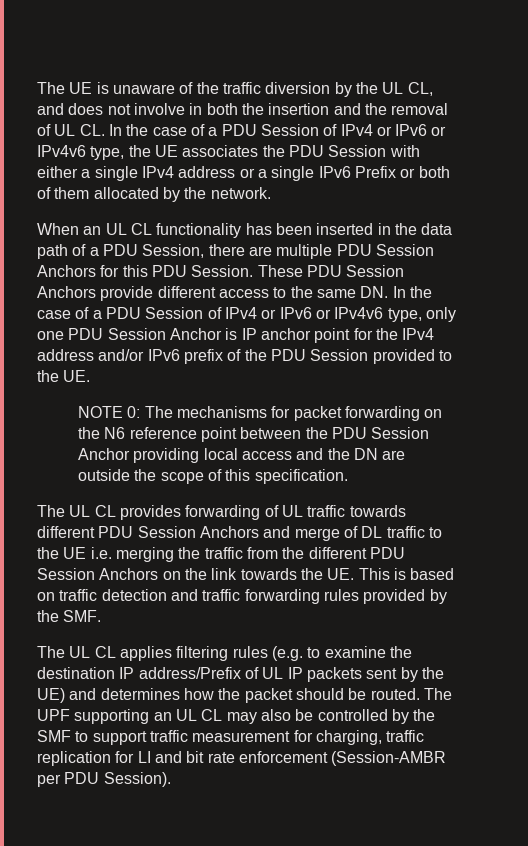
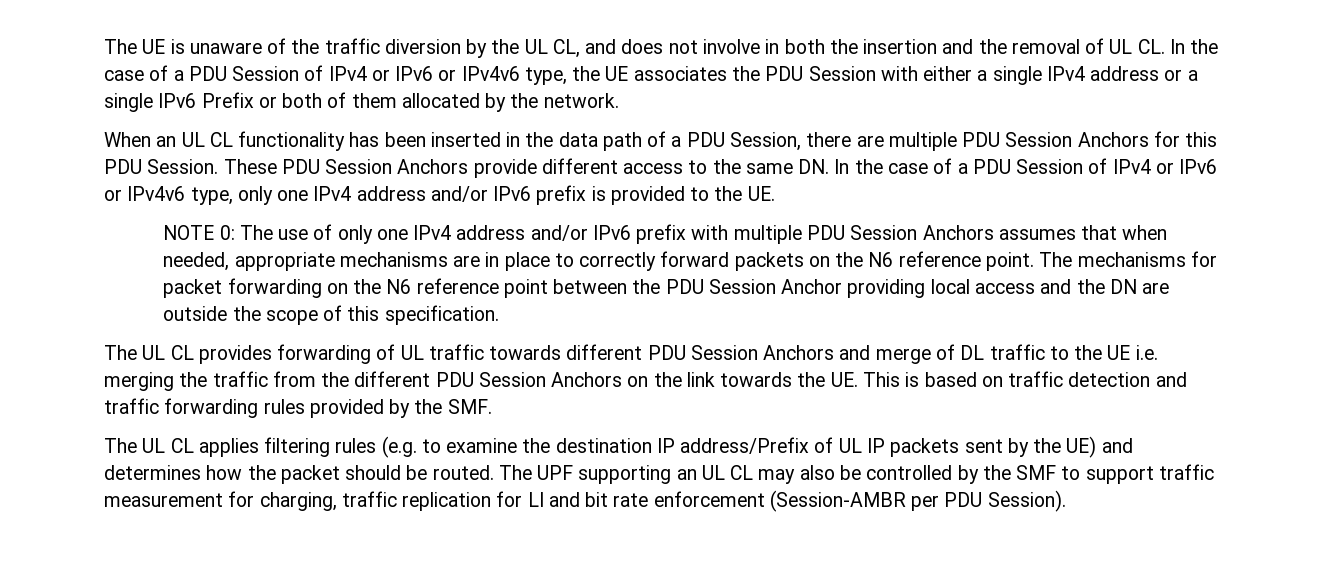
- These PDU Session Anchors provide different access to the same DN. In the case of a PDU Session of IPv4 or IPv6 or IPv4v6 type, only one PDU Session Anchor is IP anchor point for the IPv4 address and/or IPv6 prefix of the PDU Session provided to the UE.
+ These PDU Session Anchors provide different access to the same DN. In the case of a PDU Session of IPv4 or IPv6 or IPv4v6 type, only one IPv4 address and/or IPv6 prefix is provided to the UE.
- NOTE 0: The mechanisms for packet forwarding on the N6 reference point between the PDU Session Anchor providing local access and the DN are outside the scope of this specification.
+ NOTE 0: The use of only one IPv4 address and/or IPv6 prefix with multiple PDU Session Anchors assumes that when needed, appropriate mechanisms are in place to correctly forward packets on the N6 reference point. The mechanisms for packet forwarding on the N6 reference point between the PDU Session Anchor providing local access and the DN are outside the scope of this specification.

